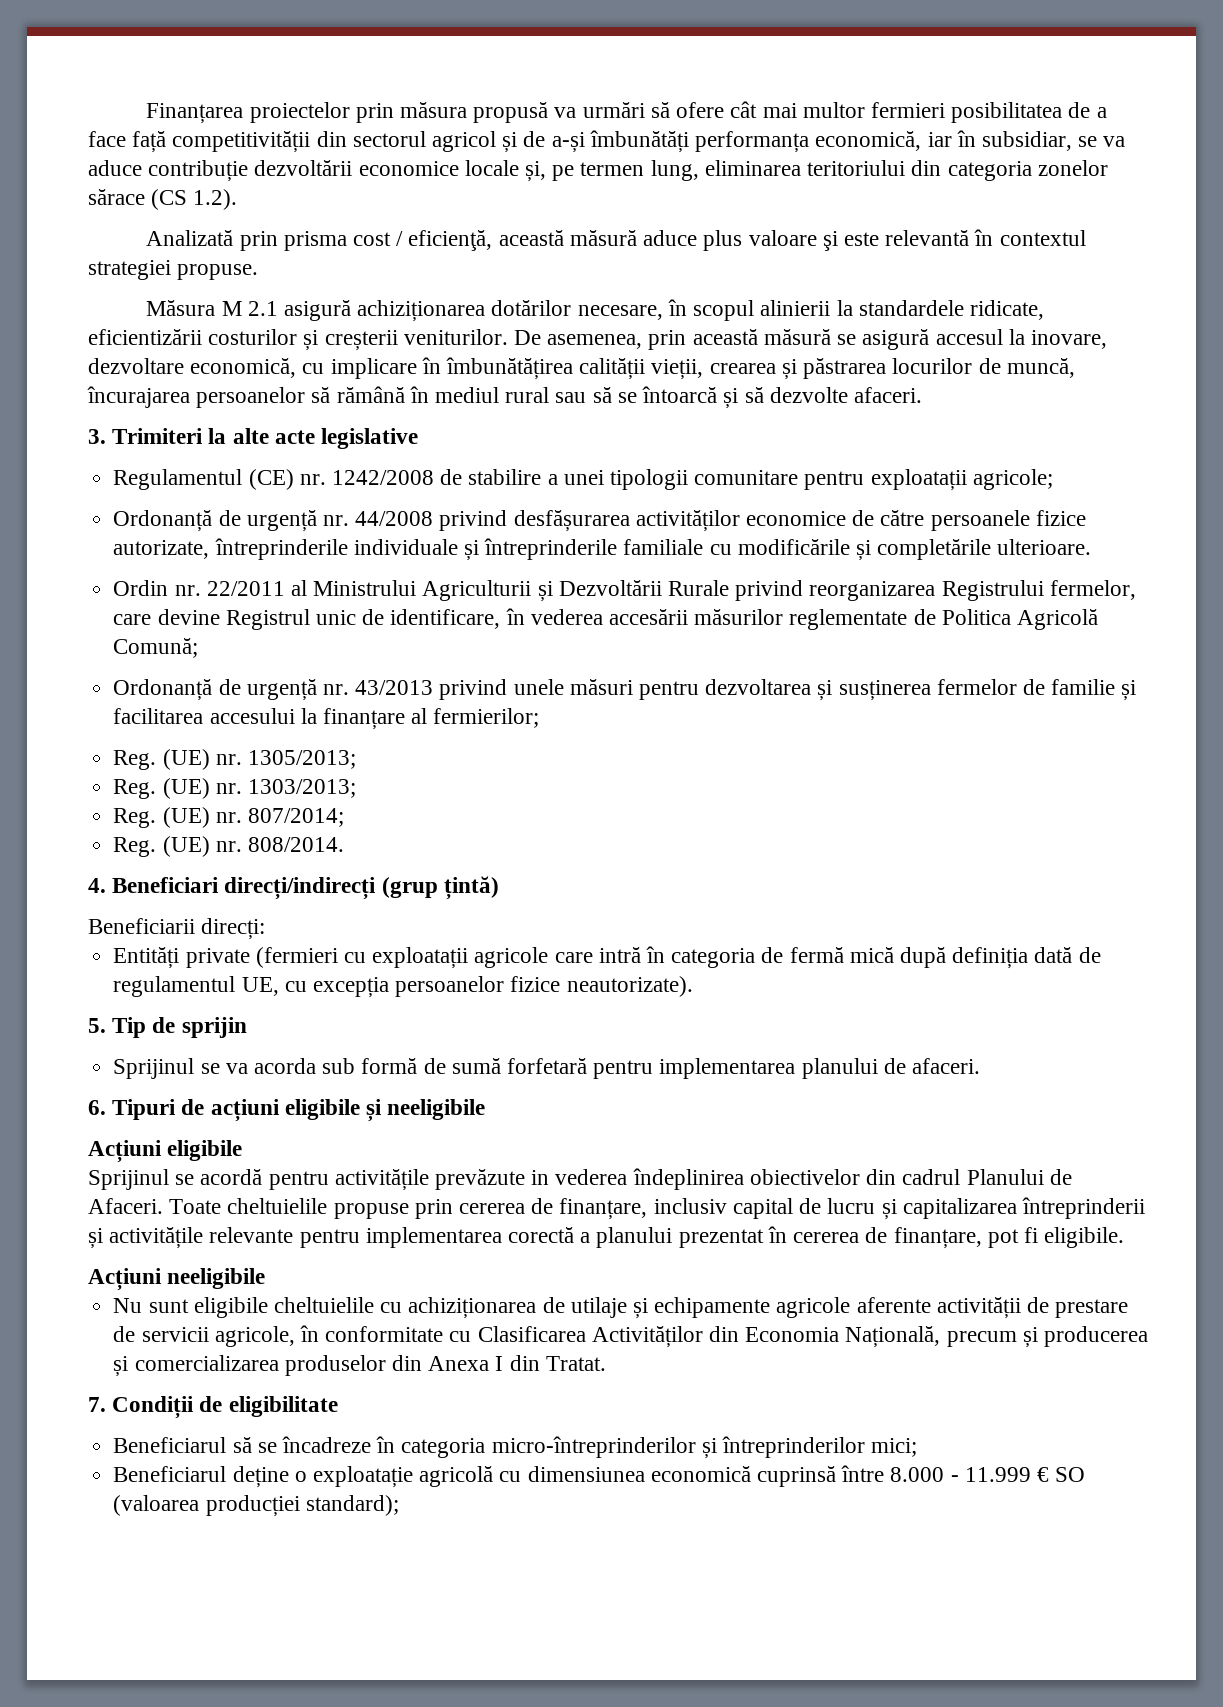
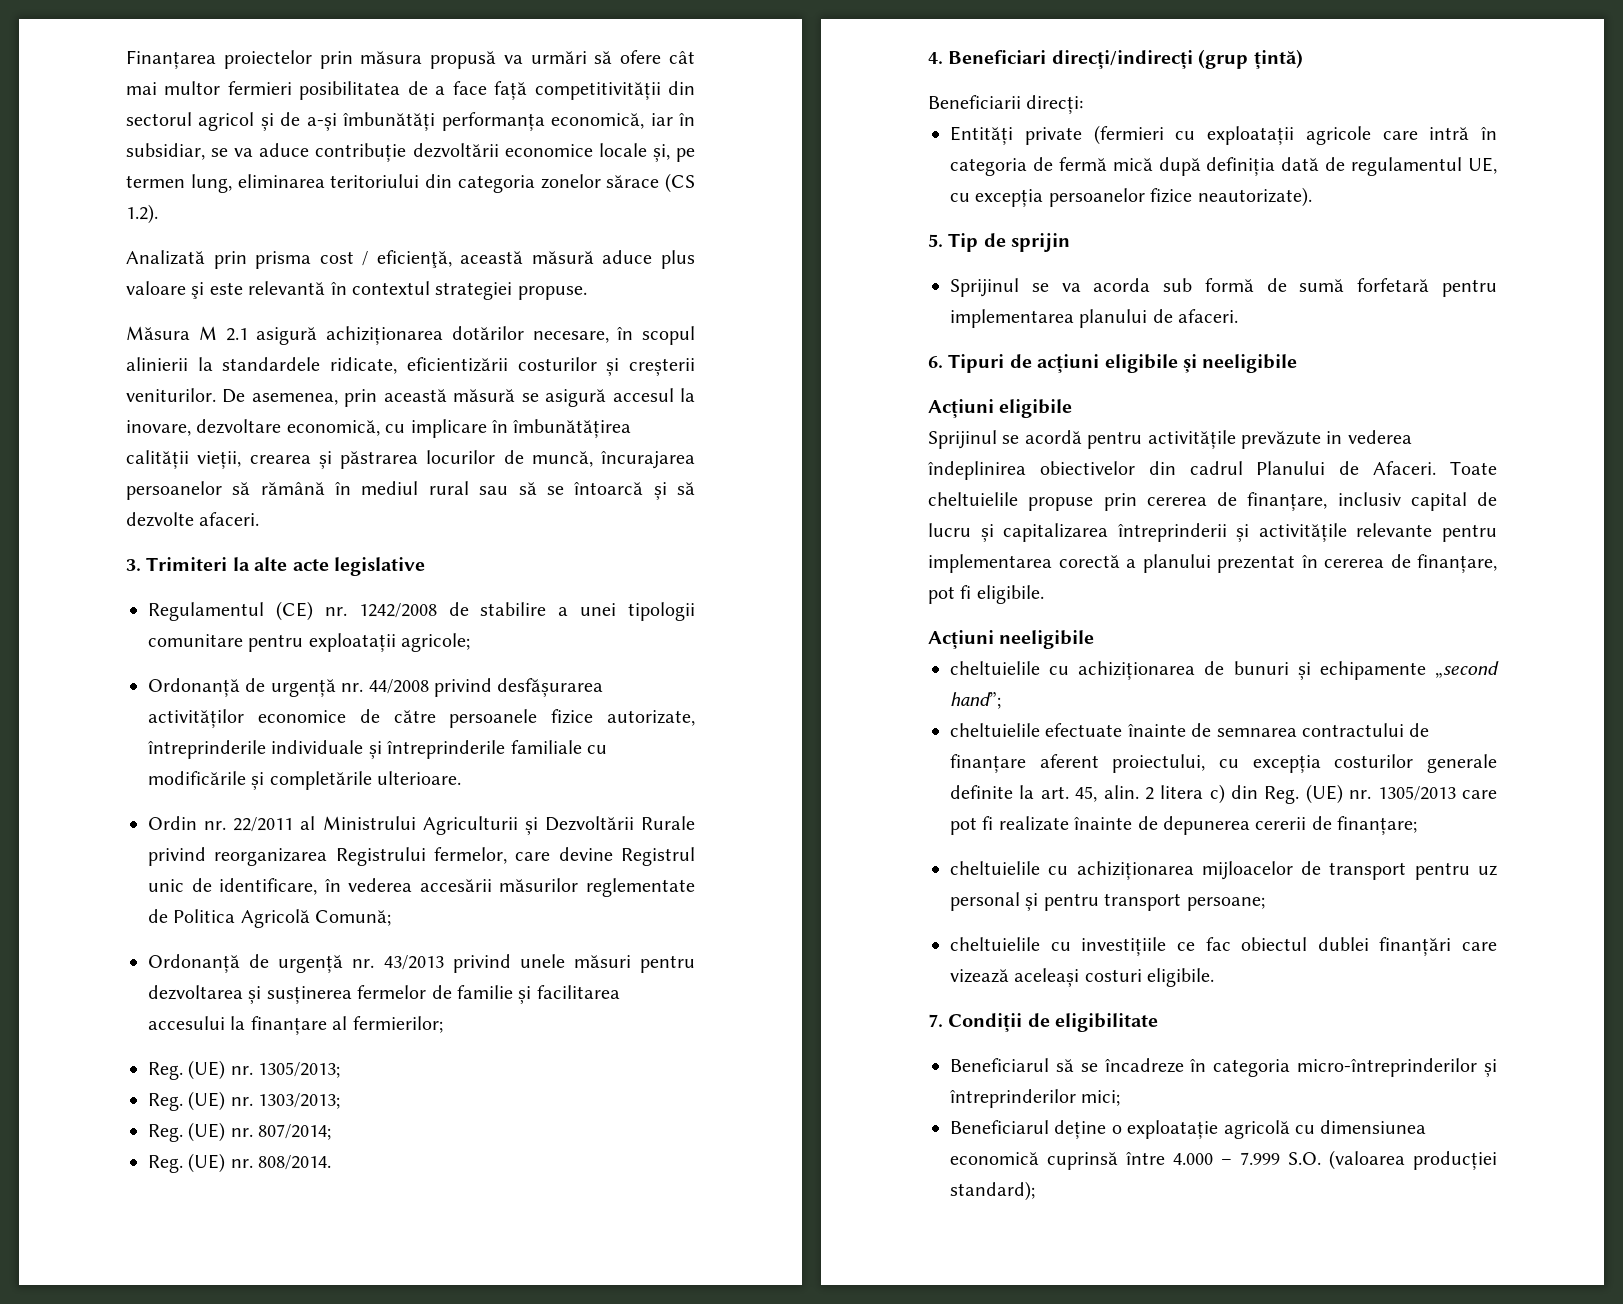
- Nu sunt eligibile cheltuielile cu achiziționarea de utilaje și echipamente agricole aferente activității de prestare de servicii agricole, în conformitate cu Clasificarea Activităților din Economia Națională, precum și producerea și comercializarea produselor din Anexa I din Tratat.
+ cheltuielile cu achiziționarea de bunuri și echipamente „second hand”;
+ cheltuielile efectuate înainte de semnarea contractului de finanțare aferent proiectului, cu excepția costurilor generale definite la art. 45, alin. 2 litera c) din Reg. (UE) nr. 1305/2013 care pot fi realizate înainte de depunerea cererii de finanțare;
+ cheltuielile cu achiziționarea mijloacelor de transport pentru uz personal și pentru transport persoane;
+ cheltuielile cu investițiile ce fac obiectul dublei finanțări care vizează aceleași costuri eligibile.
- Beneficiarul deține o exploatație agricolă cu dimensiunea economică cuprinsă între 8.000 - 11.999 € SO (valoarea producției standard);
+ Beneficiarul deține o exploatație agricolă cu dimensiunea economică cuprinsă între 4.000 – 7.999 S.O. (valoarea producției standard);

